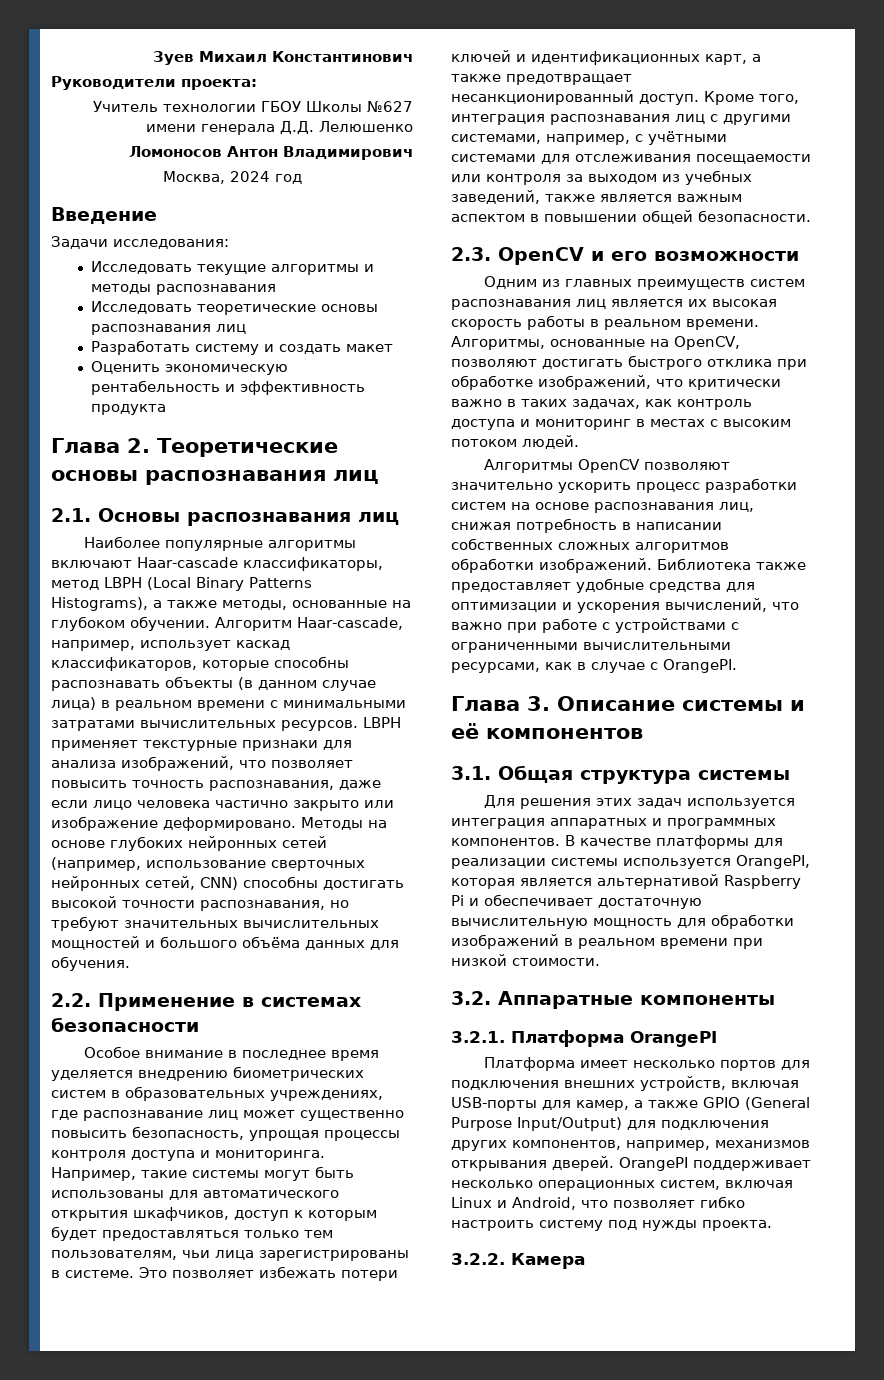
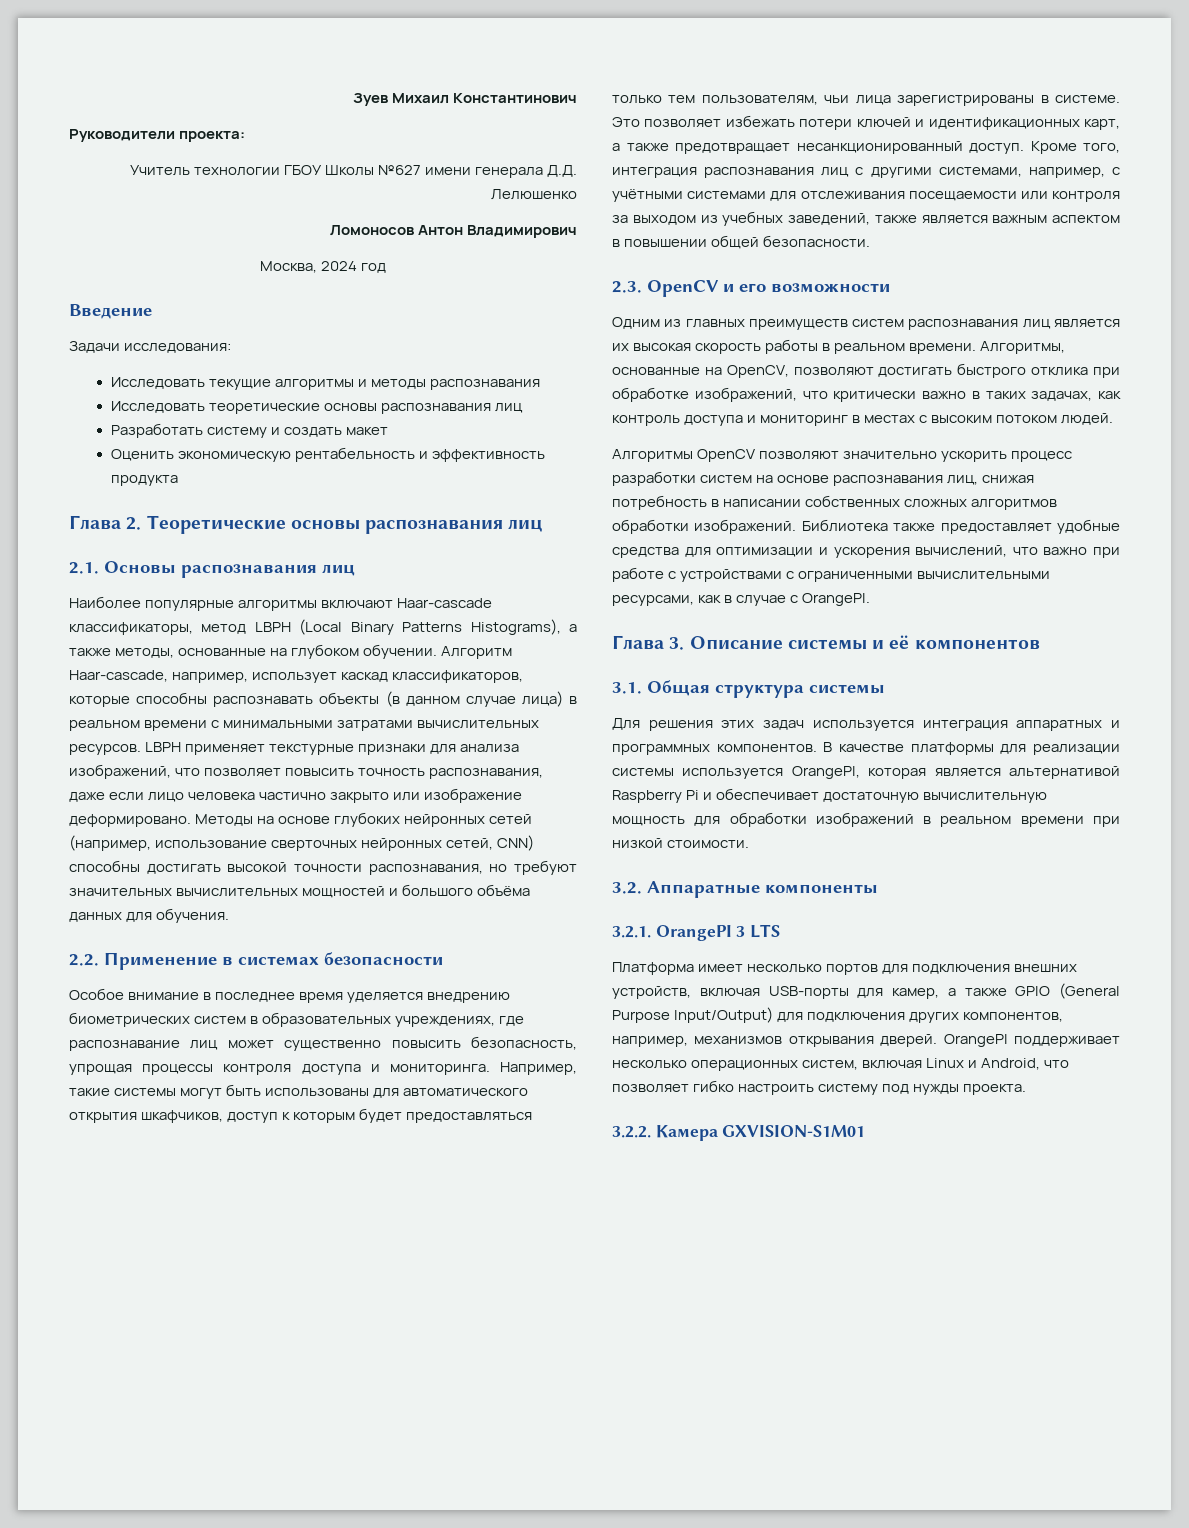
- 3.2.1. Платформа OrangePI
+ 3.2.1. OrangePI 3 LTS
- 3.2.2. Камера
+ 3.2.2. Камера GXVISION-S1M01

